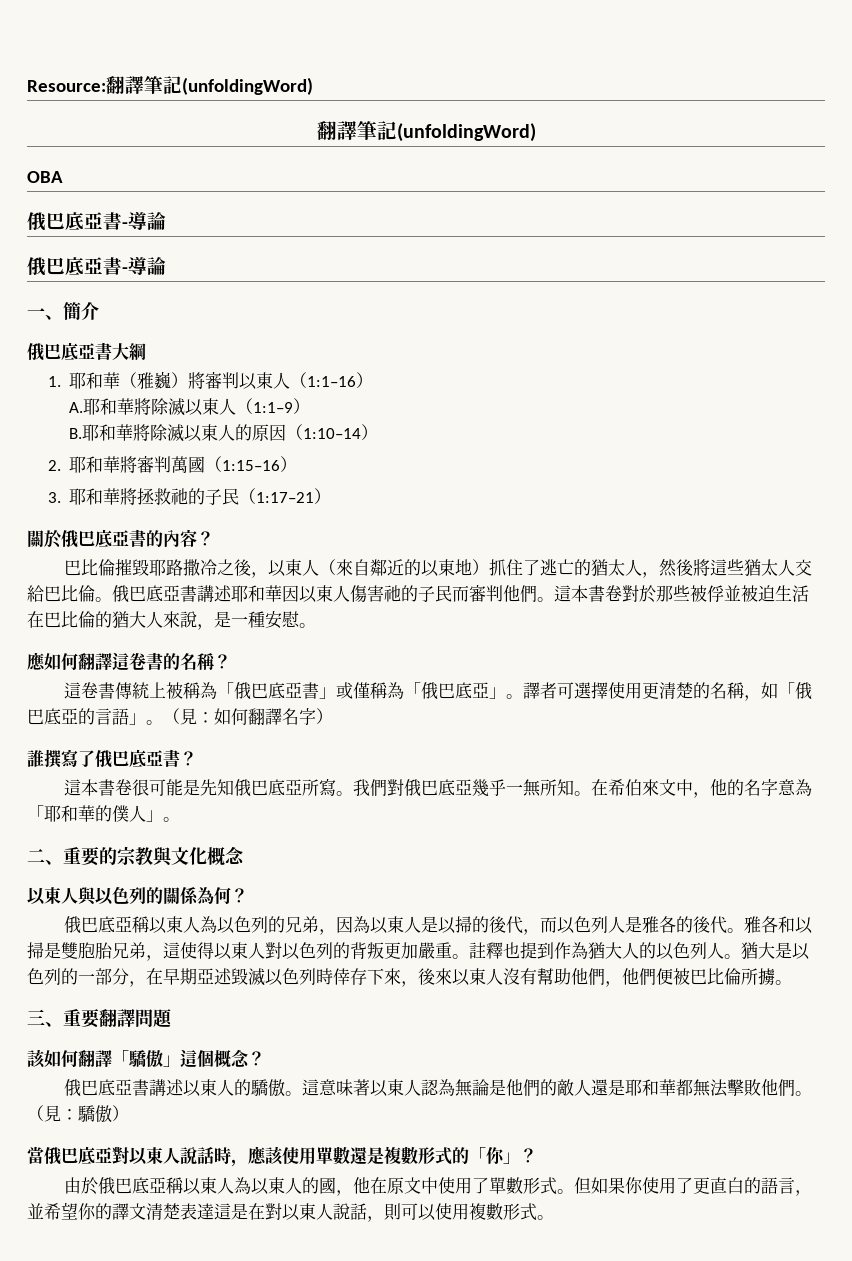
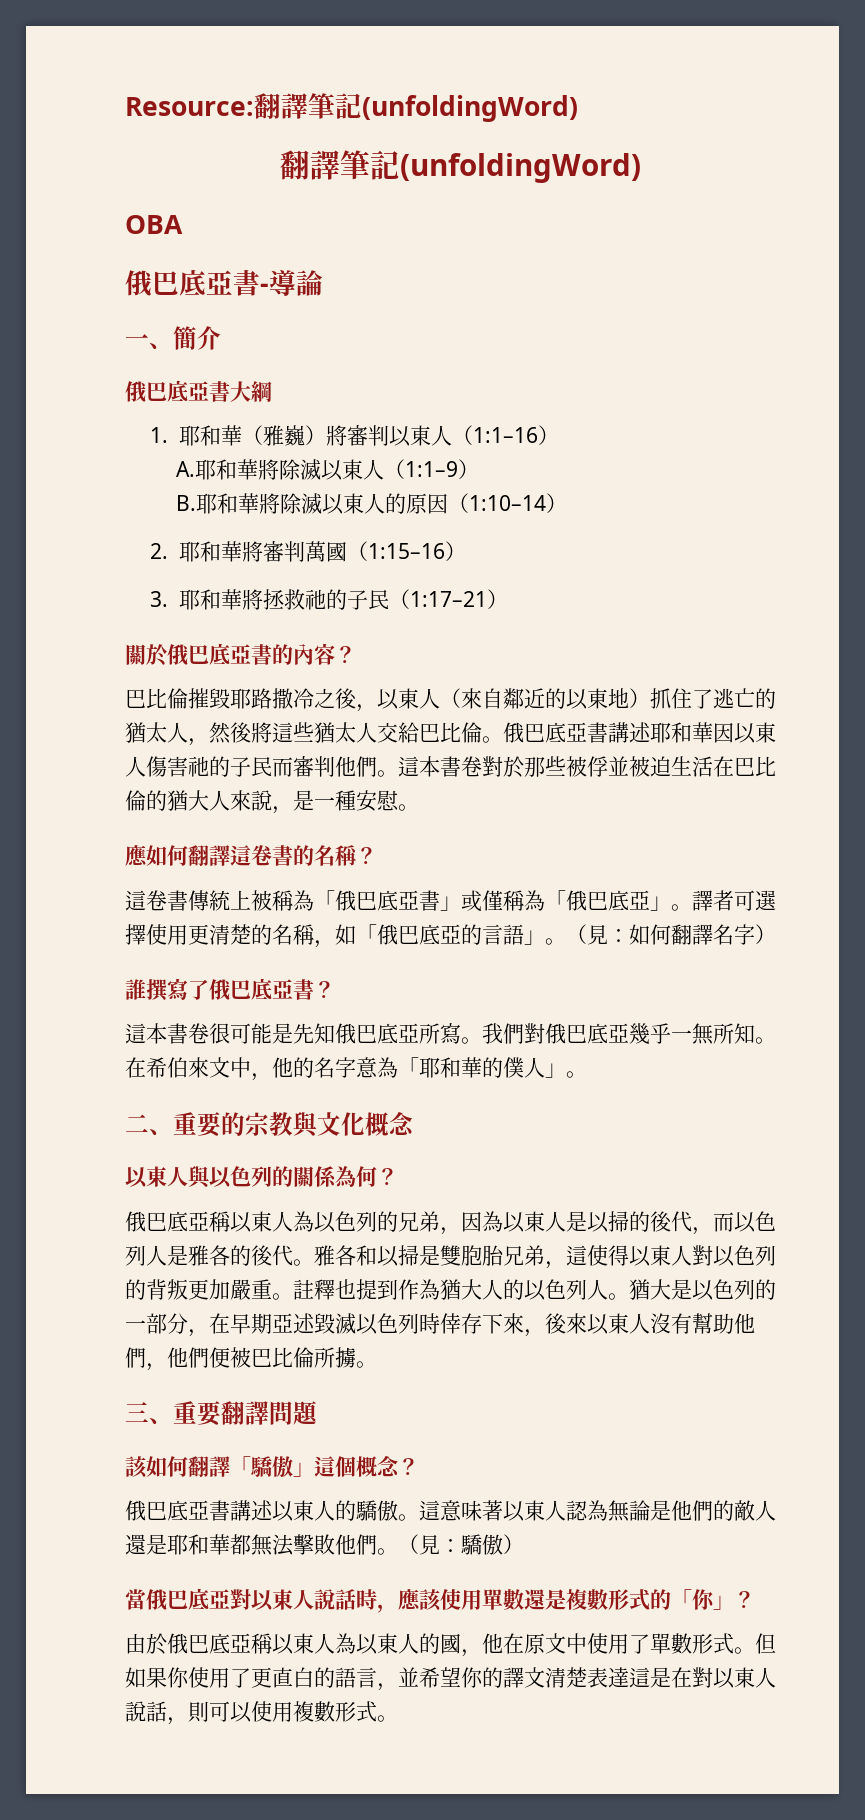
  OBA
- 俄巴底亞書-導論

